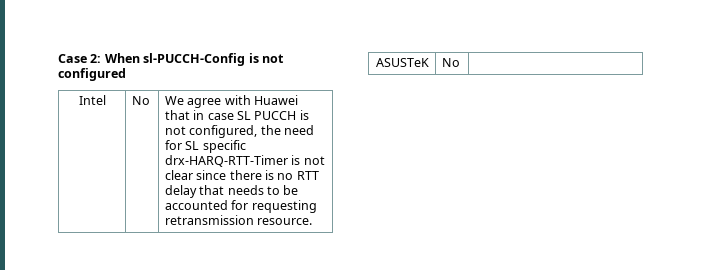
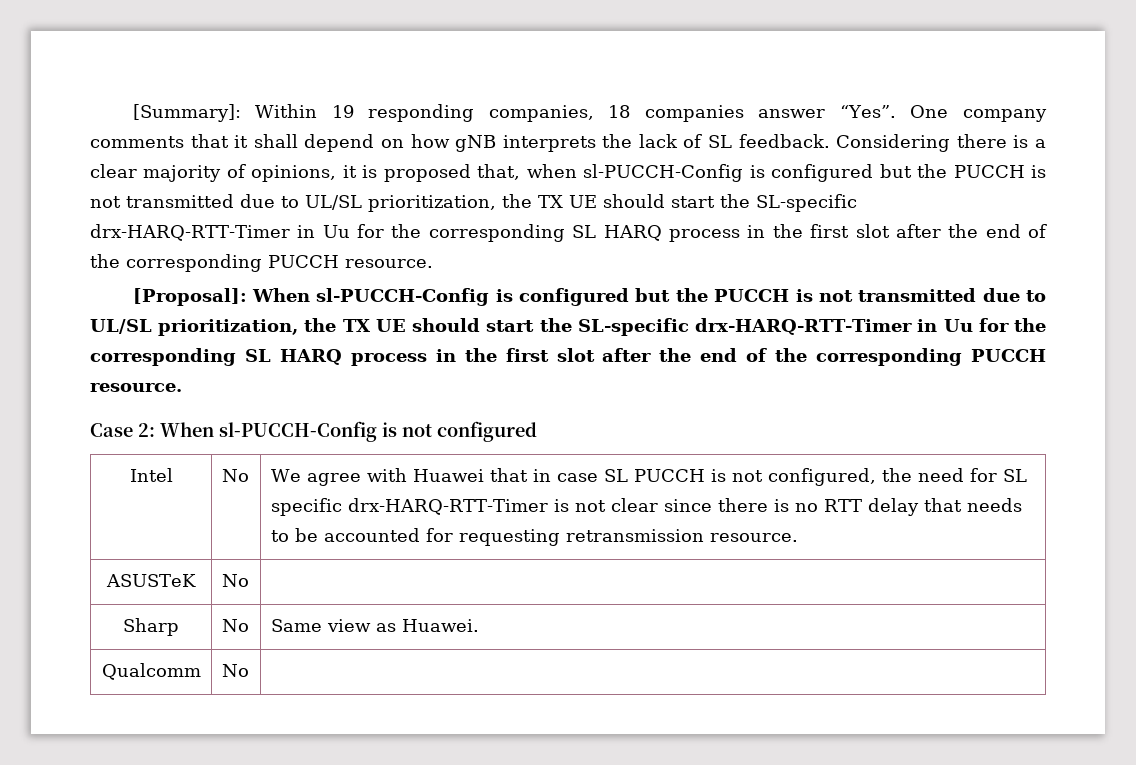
+ [Summary]: Within 19 responding companies, 18 companies answer “Yes”. One company comments that it shall depend on how gNB interprets the lack of SL feedback. Considering there is a clear majority of opinions, it is proposed that, when sl-PUCCH-Config is configured but the PUCCH is not transmitted due to UL/SL prioritization, the TX UE should start the SL-specific drx-HARQ-RTT-Timer in Uu for the corresponding SL HARQ process in the first slot after the end of the corresponding PUCCH resource.
+ [Proposal]: When sl-PUCCH-Config is configured but the PUCCH is not transmitted due to UL/SL prioritization, the TX UE should start the SL-specific drx-HARQ-RTT-Timer in Uu for the corresponding SL HARQ process in the first slot after the end of the corresponding PUCCH resource.
+ Sharp | No | Same view as Huawei.
+ Qualcomm | No |

